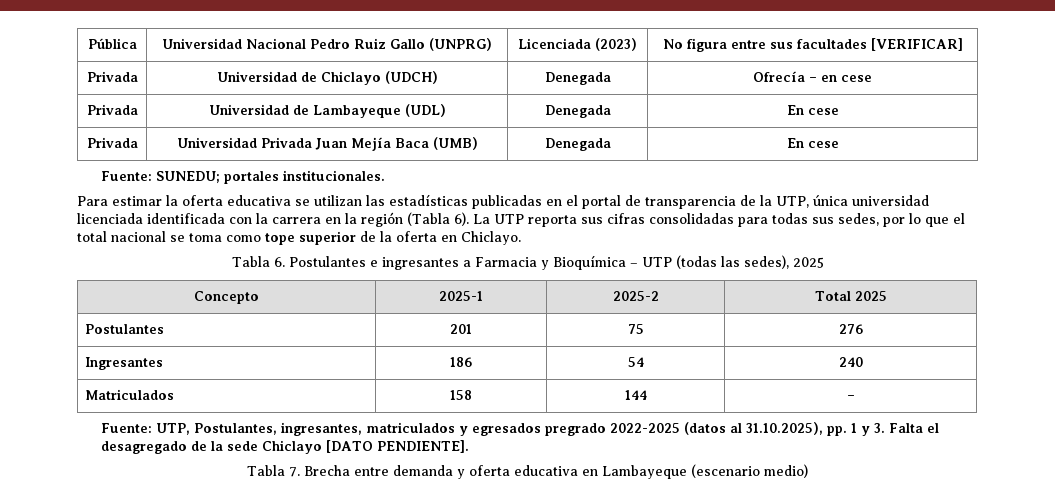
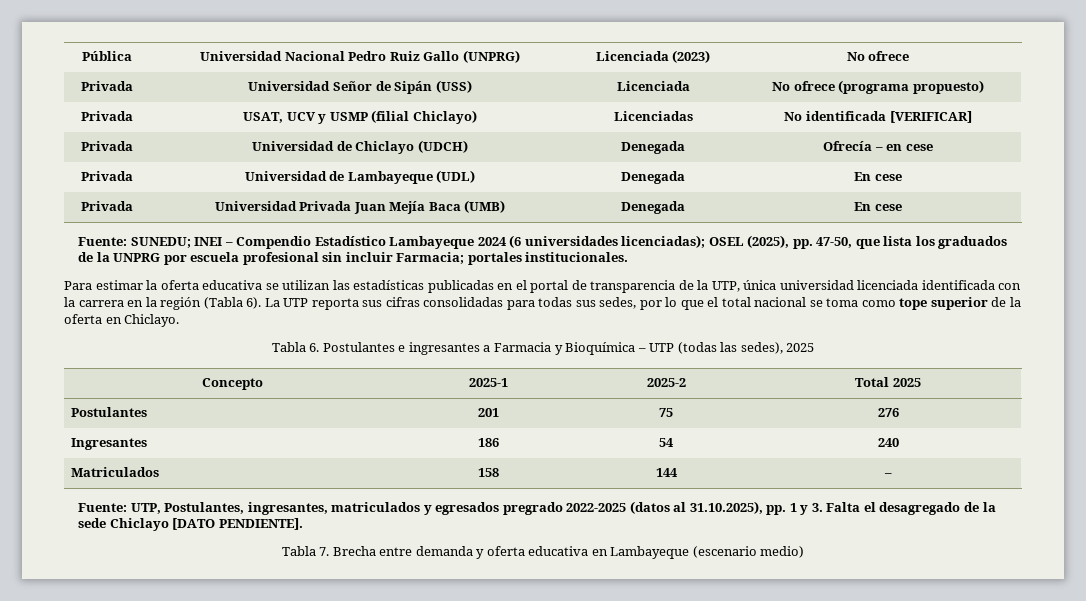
- Pública | Universidad Nacional Pedro Ruiz Gallo (UNPRG) | Licenciada (2023) | No figura entre sus facultades [VERIFICAR]
+ Pública | Universidad Nacional Pedro Ruiz Gallo (UNPRG) | Licenciada (2023) | No ofrece
+ Privada | Universidad Señor de Sipán (USS) | Licenciada | No ofrece (programa propuesto)
+ Privada | USAT, UCV y USMP (filial Chiclayo) | Licenciadas | No identificada [VERIFICAR]
- Fuente: SUNEDU; portales institucionales.
+ Fuente: SUNEDU; INEI – Compendio Estadístico Lambayeque 2024 (6 universidades licenciadas); OSEL (2025), pp. 47-50, que lista los graduados de la UNPRG por escuela profesional sin incluir Farmacia; portales institucionales.

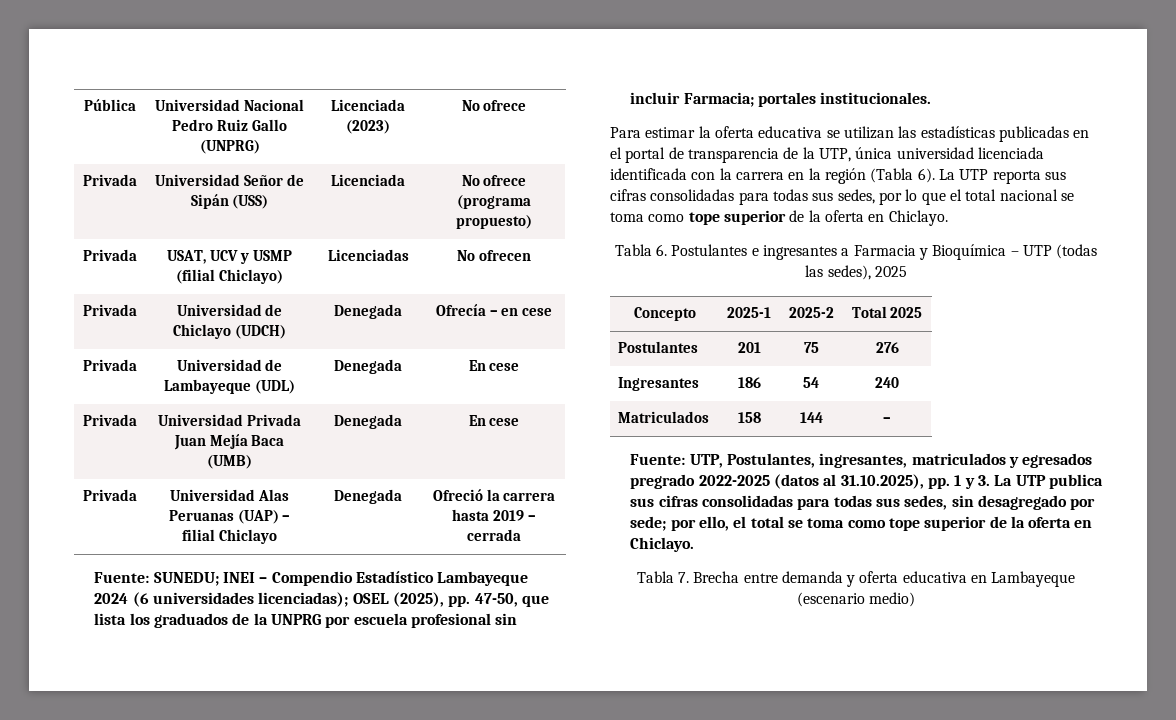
- Privada | USAT, UCV y USMP (filial Chiclayo) | Licenciadas | No identificada [VERIFICAR]
+ Privada | USAT, UCV y USMP (filial Chiclayo) | Licenciadas | No ofrecen
+ Privada | Universidad Alas Peruanas (UAP) – filial Chiclayo | Denegada | Ofreció la carrera hasta 2019 – cerrada
- Fuente: UTP, Postulantes, ingresantes, matriculados y egresados pregrado 2022-2025 (datos al 31.10.2025), pp. 1 y 3. Falta el desagregado de la sede Chiclayo [DATO PENDIENTE].
+ Fuente: UTP, Postulantes, ingresantes, matriculados y egresados pregrado 2022-2025 (datos al 31.10.2025), pp. 1 y 3. La UTP publica sus cifras consolidadas para todas sus sedes, sin desagregado por sede; por ello, el total se toma como tope superior de la oferta en Chiclayo.

